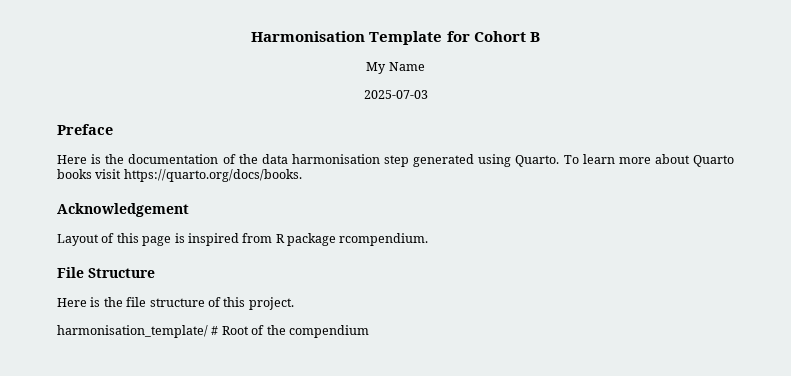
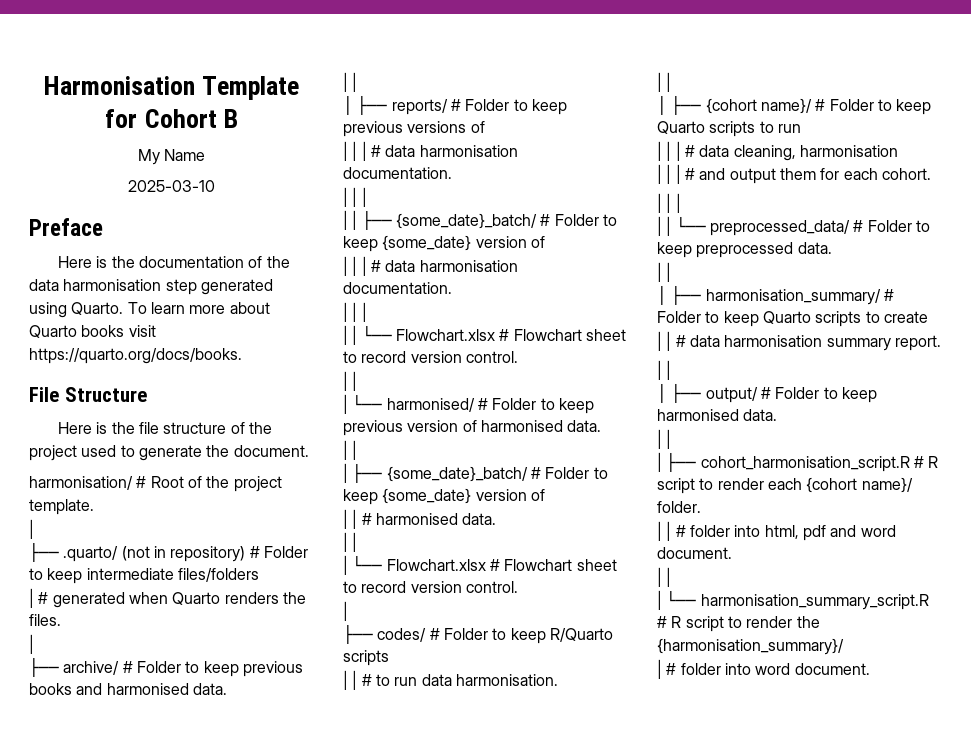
- 2025-07-03
+ 2025-03-10
- Acknowledgement
- Layout of this page is inspired from R package rcompendium.
- Here is the file structure of this project.
- harmonisation_template/ # Root of the compendium
+ Here is the file structure of the project used to generate the document.
+ harmonisation/ # Root of the project template.
+ |
+ ├── .quarto/ (not in repository) # Folder to keep intermediate files/folders
+ | # generated when Quarto renders the files.
+ |
+ ├── archive/ # Folder to keep previous books and harmonised data.
+ | |
+ │ ├── reports/ # Folder to keep previous versions of
+ | | | # data harmonisation documentation.
+ | | |
+ | | ├── {some_date}_batch/ # Folder to keep {some_date} version of
+ | | | # data harmonisation documentation.
+ | | |
+ | | └── Flowchart.xlsx # Flowchart sheet to record version control.
+ | |
+ | └── harmonised/ # Folder to keep previous version of harmonised data.
+ | |
+ | ├── {some_date}_batch/ # Folder to keep {some_date} version of
+ | | # harmonised data.
+ | |
+ | └── Flowchart.xlsx # Flowchart sheet to record version control.
+ |
+ ├── codes/ # Folder to keep R/Quarto scripts
+ | | # to run data harmonisation.
+ | |
+ │ ├── {cohort name}/ # Folder to keep Quarto scripts to run
+ | | | # data cleaning, harmonisation
+ | | | # and output them for each cohort.
+ | | |
+ | | └── preprocessed_data/ # Folder to keep preprocessed data.
+ | |
+ │ ├── harmonisation_summary/ # Folder to keep Quarto scripts to create
+ | | # data harmonisation summary report.
+ | |
+ │ ├── output/ # Folder to keep harmonised data.
+ | |
+ | ├── cohort_harmonisation_script.R # R script to render each {cohort name}/ folder.
+ | | # folder into html, pdf and word document.
+ | |
+ | └── harmonisation_summary_script.R # R script to render the {harmonisation_summary}/
+ | # folder into word document.

